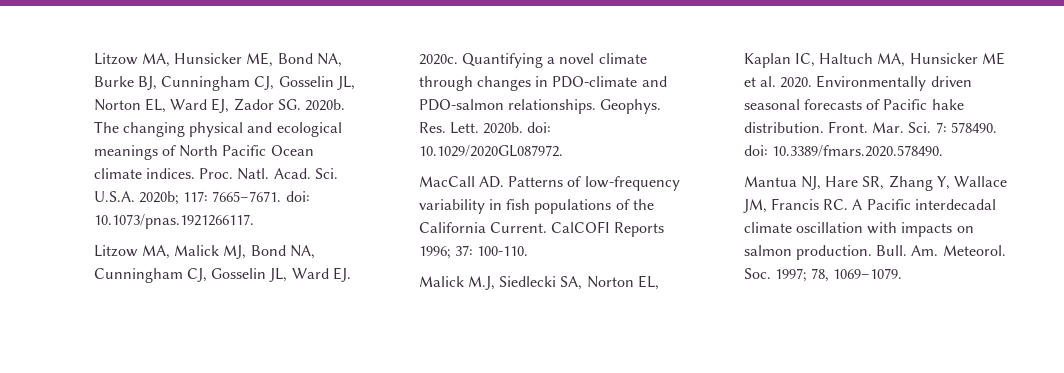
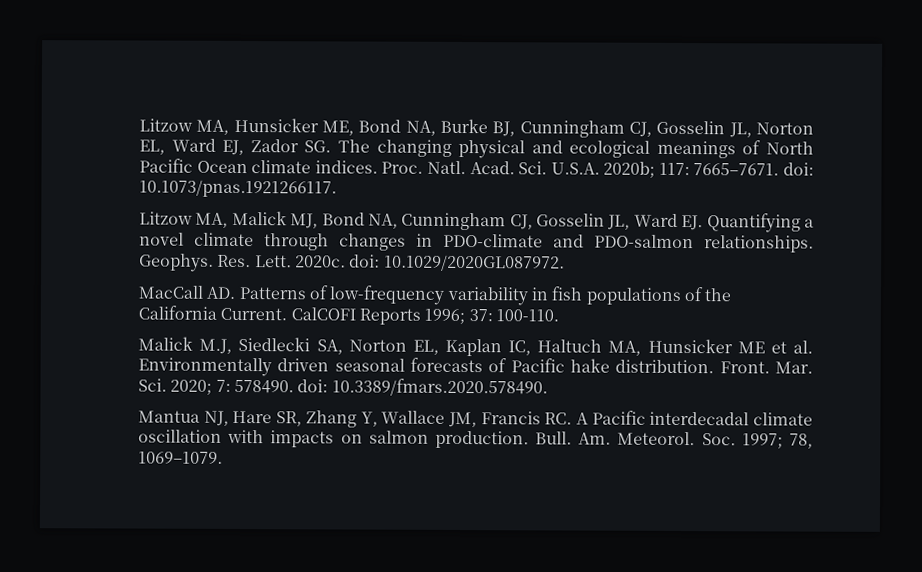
- Litzow MA, Hunsicker ME, Bond NA, Burke BJ, Cunningham CJ, Gosselin JL, Norton EL, Ward EJ, Zador SG. 2020b. The changing physical and ecological meanings of North Pacific Ocean climate indices.
+ Litzow MA, Hunsicker ME, Bond NA, Burke BJ, Cunningham CJ, Gosselin JL, Norton EL, Ward EJ, Zador SG. The changing physical and ecological meanings of North Pacific Ocean climate indices.
- Litzow MA, Malick MJ, Bond NA, Cunningham CJ, Gosselin JL, Ward EJ. 2020c. Quantifying a novel climate through changes in PDO-climate and PDO-salmon relationships.
+ Litzow MA, Malick MJ, Bond NA, Cunningham CJ, Gosselin JL, Ward EJ. Quantifying a novel climate through changes in PDO-climate and PDO-salmon relationships.
- 2020b. doi: 10.1029/2020GL087972.
+ 2020c. doi: 10.1029/2020GL087972.
- Malick M.J, Siedlecki SA, Norton EL, Kaplan IC, Haltuch MA, Hunsicker ME et al. 2020. Environmentally driven seasonal forecasts of Pacific hake distribution.
+ Malick M.J, Siedlecki SA, Norton EL, Kaplan IC, Haltuch MA, Hunsicker ME et al. Environmentally driven seasonal forecasts of Pacific hake distribution.
- Mar. Sci. 7: 578490. doi: 10.3389/fmars.2020.578490.
+ Mar. Sci. 2020; 7: 578490. doi: 10.3389/fmars.2020.578490.

